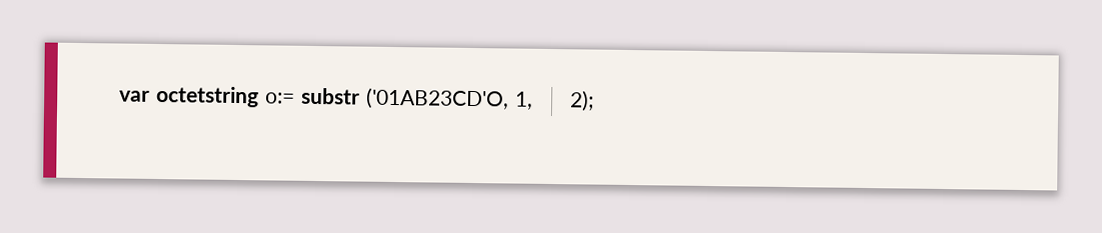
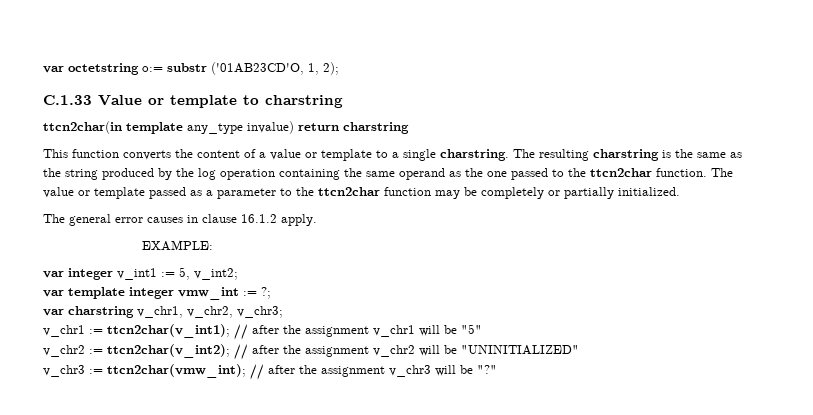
+ C.1.33 Value or template to charstring
+ ttcn2char(in template any_type invalue) return charstring
+ This function converts the content of a value or template to a single charstring. The resulting charstring is the same as the string produced by the log operation containing the same operand as the one passed to the ttcn2char function. The value or template passed as a parameter to the ttcn2char function may be completely or partially initialized.
+ The general error causes in clause 16.1.2 apply.
+ EXAMPLE:
+ var integer v_int1 := 5, v_int2;
+ var template integer vmw_int := ?;
+ var charstring v_chr1, v_chr2, v_chr3;
+ v_chr1 := ttcn2char(v_int1); // after the assignment v_chr1 will be "5"
+ v_chr2 := ttcn2char(v_int2); // after the assignment v_chr2 will be "UNINITIALIZED"
+ v_chr3 := ttcn2char(vmw_int); // after the assignment v_chr3 will be "?"

